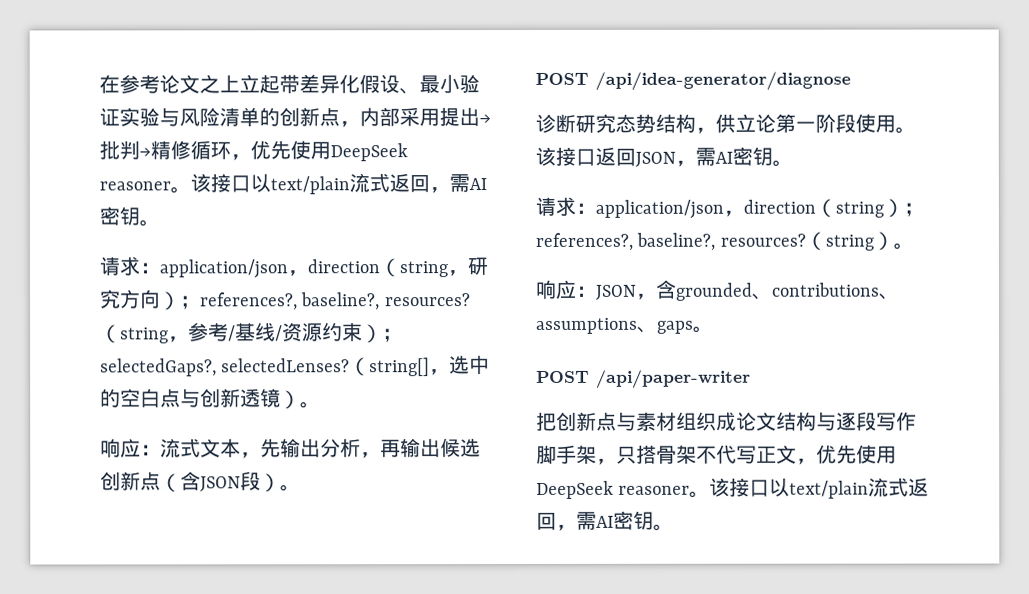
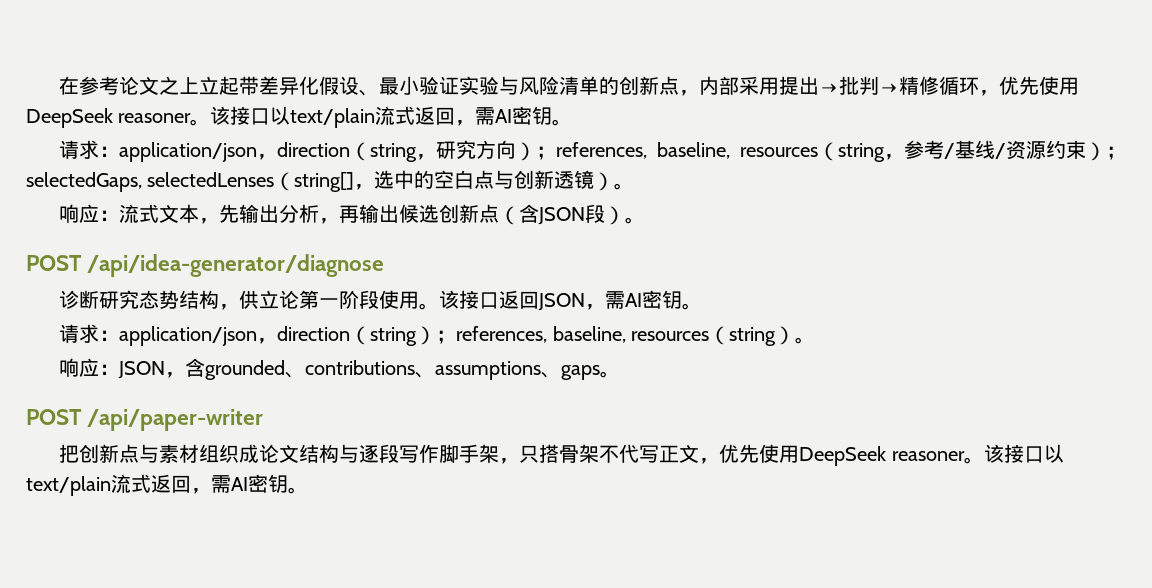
- 请求：application/json，direction（string，研究方向）；references?, baseline?, resources?（string，参考/基线/资源约束）；selectedGaps?, selectedLenses?（string[]，选中的空白点与创新透镜）。
+ 请求：application/json，direction（string，研究方向）；references, baseline, resources（string，参考/基线/资源约束）；selectedGaps, selectedLenses（string[]，选中的空白点与创新透镜）。
- 请求：application/json，direction（string）；references?, baseline?, resources?（string）。
+ 请求：application/json，direction（string）；references, baseline, resources（string）。

